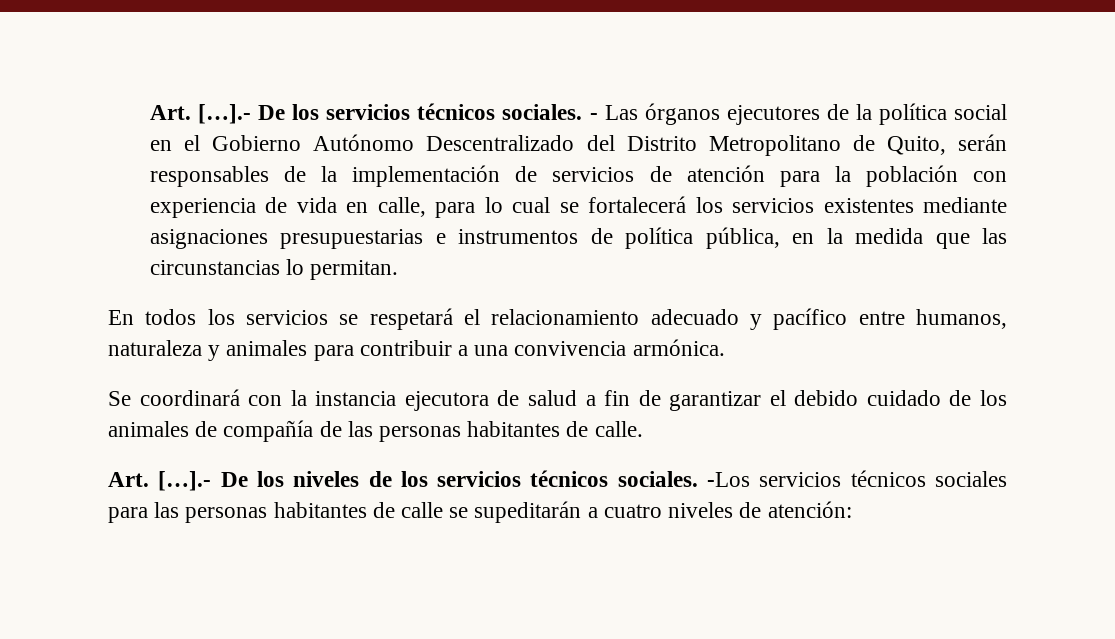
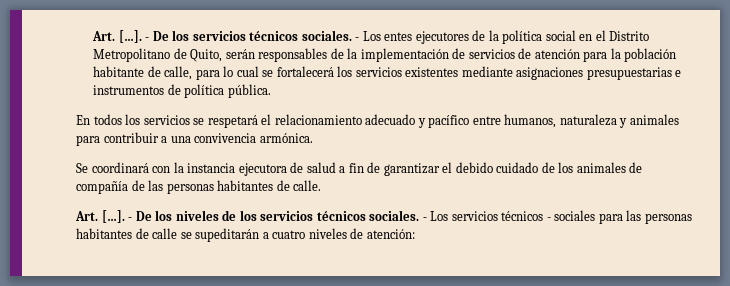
- Art. […].- De los servicios técnicos sociales.
+ Art. […]. - De los servicios técnicos sociales.
- - Las órganos ejecutores de la política social en el Gobierno Autónomo Descentralizado del Distrito Metropolitano de Quito, serán responsables de la implementación de servicios de atención para la población con experiencia de vida en calle, para lo cual se fortalecerá los servicios existentes mediante asignaciones presupuestarias e instrumentos de política pública, en la medida que las circunstancias lo permitan.
+ - Los entes ejecutores de la política social en el Distrito Metropolitano de Quito, serán responsables de la implementación de servicios de atención para la población habitante de calle, para lo cual se fortalecerá los servicios existentes mediante asignaciones presupuestarias e instrumentos de política pública.
- Art. […].- De los niveles de los servicios técnicos sociales.
+ Art. […]. - De los niveles de los servicios técnicos sociales.
- -Los servicios técnicos sociales para las personas habitantes de calle se supeditarán a cuatro niveles de atención:
+ - Los servicios técnicos - sociales para las personas habitantes de calle se supeditarán a cuatro niveles de atención:

